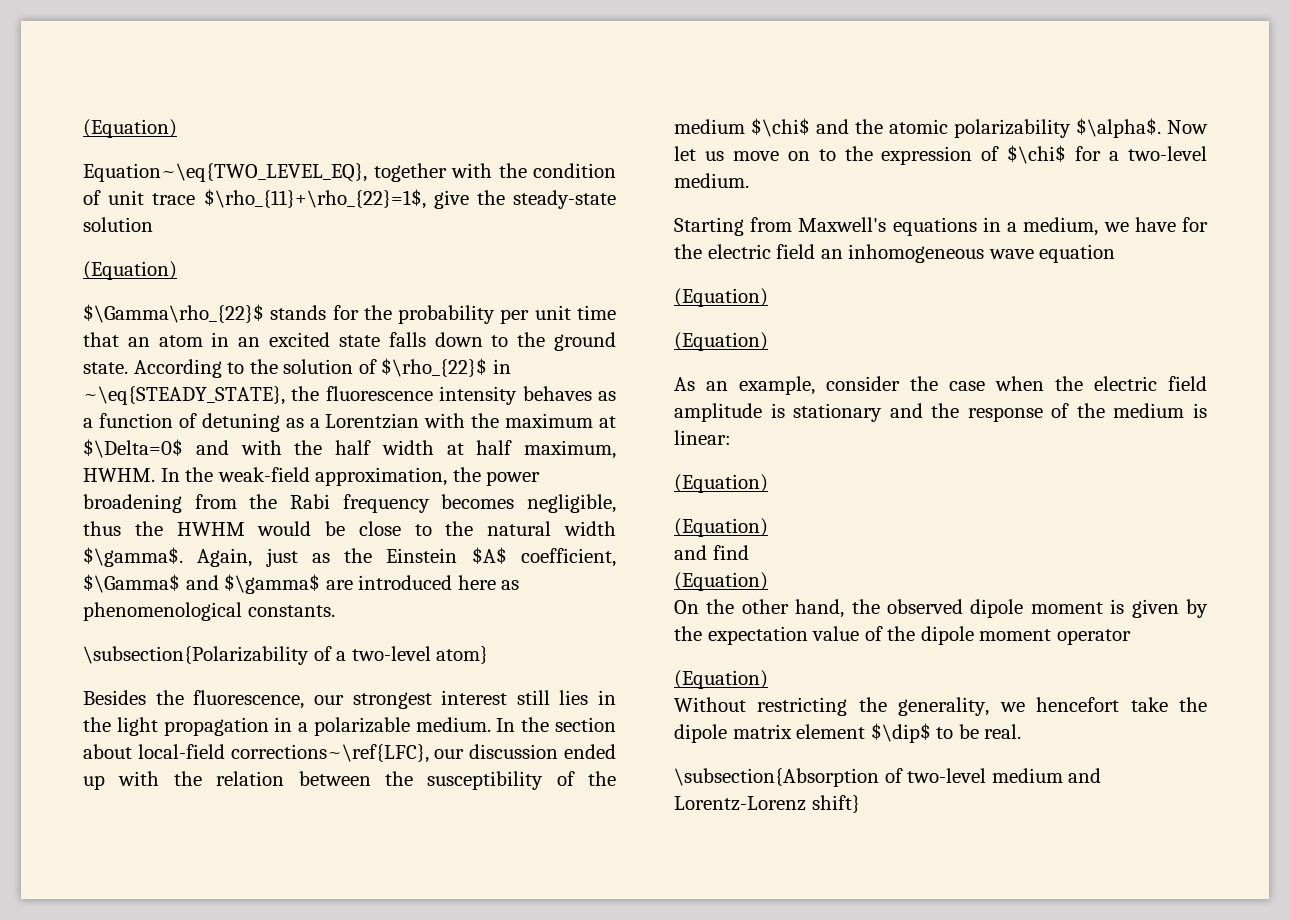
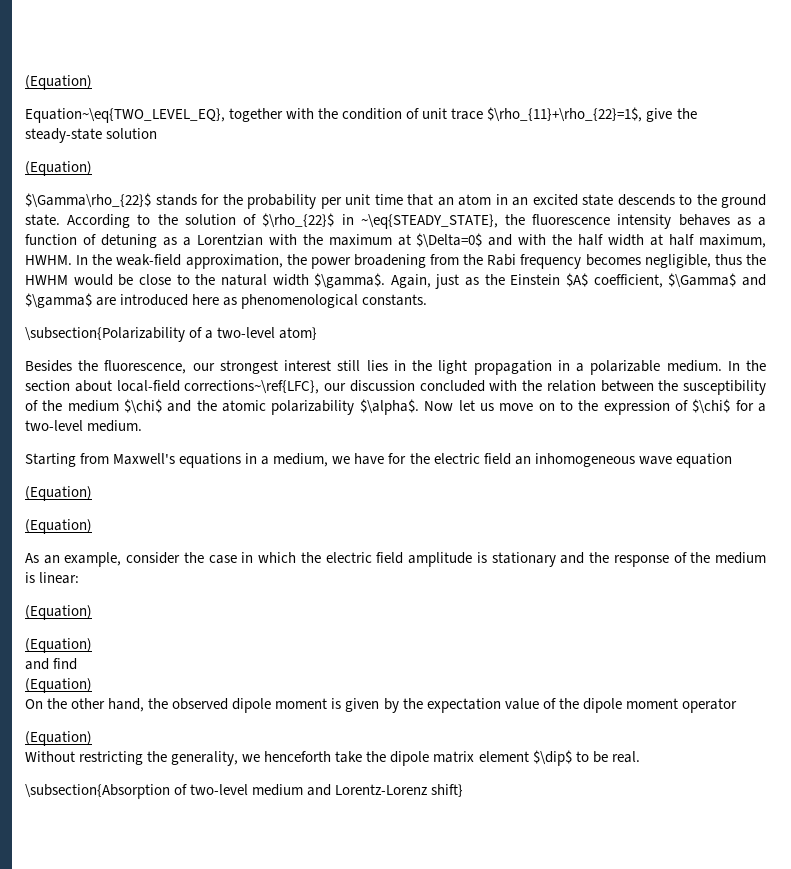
- $\Gamma\rho_{22}$ stands for the probability per unit time that an atom in an excited state falls down to the ground state.
+ $\Gamma\rho_{22}$ stands for the probability per unit time that an atom in an excited state descends to the ground state.
- In the section about local-field corrections~\ref{LFC}, our discussion ended up with the relation between the susceptibility of the medium $\chi$ and the atomic polarizability $\alpha$.
+ In the section about local-field corrections~\ref{LFC}, our discussion concluded with the relation between the susceptibility of the medium $\chi$ and the atomic polarizability $\alpha$.
- As an example, consider the case when the electric field amplitude is stationary and the response of the medium is linear:
+ As an example, consider the case in which the electric field amplitude is stationary and the response of the medium is linear:
- Without restricting the generality, we hencefort take the dipole matrix element $\dip$ to be real.
+ Without restricting the generality, we henceforth take the dipole matrix element $\dip$ to be real.

